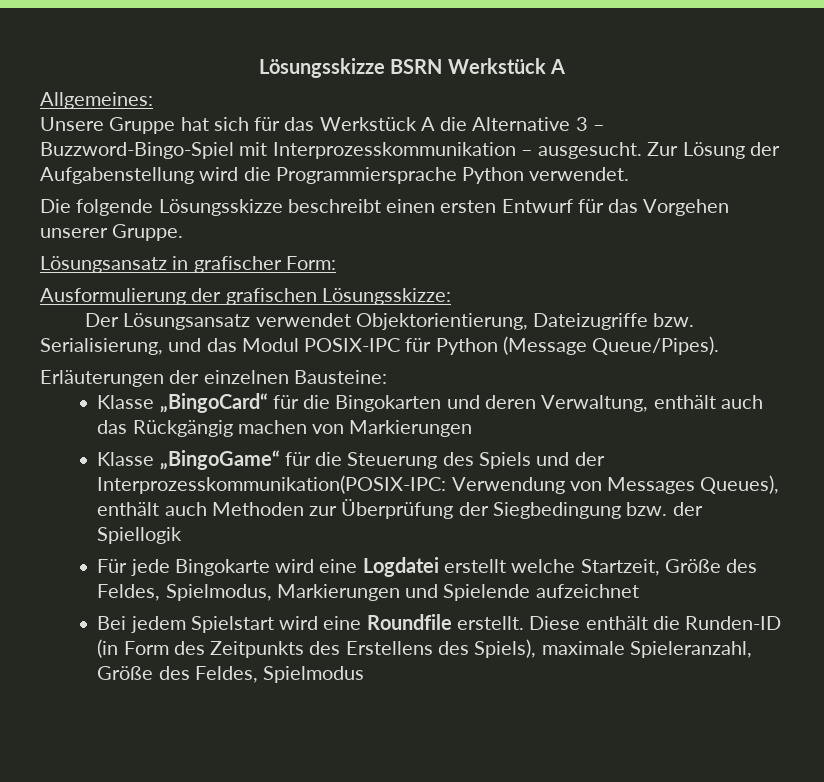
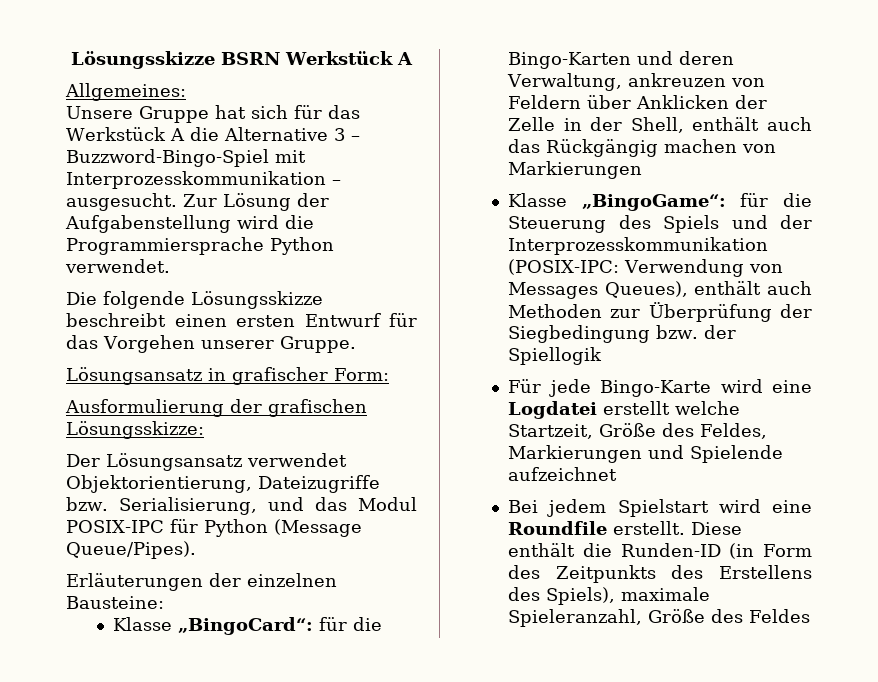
- Klasse „BingoCard“ für die Bingokarten und deren Verwaltung, enthält auch das Rückgängig machen von Markierungen
+ Klasse „BingoCard“: für die Bingo-Karten und deren Verwaltung, ankreuzen von Feldern über Anklicken der Zelle in der Shell, enthält auch das Rückgängig machen von Markierungen
- Klasse „BingoGame“ für die Steuerung des Spiels und der Interprozesskommunikation(POSIX-IPC: Verwendung von Messages Queues), enthält auch Methoden zur Überprüfung der Siegbedingung bzw. der Spiellogik
+ Klasse „BingoGame“: für die Steuerung des Spiels und der Interprozesskommunikation (POSIX-IPC: Verwendung von Messages Queues), enthält auch Methoden zur Überprüfung der Siegbedingung bzw. der Spiellogik
- Für jede Bingokarte wird eine Logdatei erstellt welche Startzeit, Größe des Feldes, Spielmodus, Markierungen und Spielende aufzeichnet
+ Für jede Bingo-Karte wird eine Logdatei erstellt welche Startzeit, Größe des Feldes, Markierungen und Spielende aufzeichnet
- Diese enthält die Runden-ID (in Form des Zeitpunkts des Erstellens des Spiels), maximale Spieleranzahl, Größe des Feldes, Spielmodus
+ Diese enthält die Runden-ID (in Form des Zeitpunkts des Erstellens des Spiels), maximale Spieleranzahl, Größe des Feldes

